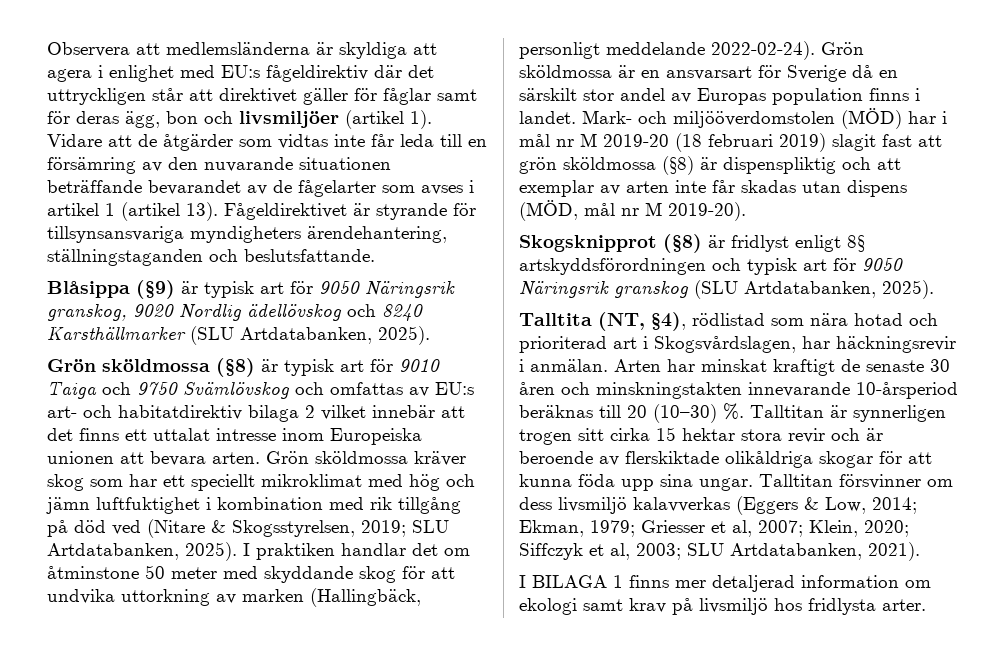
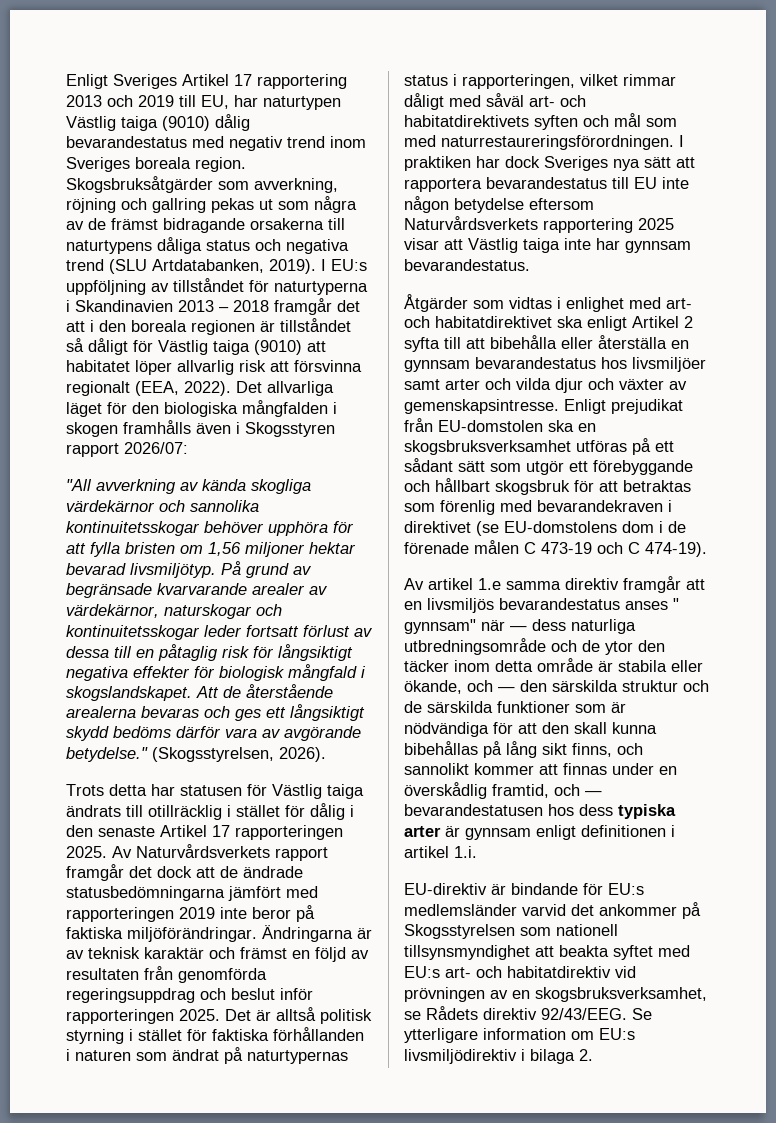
- Observera att medlemsländerna är skyldiga att agera i enlighet med EU:s fågeldirektiv där det uttryckligen står att direktivet gäller för fåglar samt för deras ägg, bon och livsmiljöer (artikel 1). Vidare att de åtgärder som vidtas inte får leda till en försämring av den nuvarande situationen beträffande bevarandet av de fågelarter som avses i artikel 1 (artikel 13). Fågeldirektivet är styrande för tillsynsansvariga myndigheters ärendehantering, ställningstaganden och beslutsfattande.
- Blåsippa (§9) är typisk art för 9050 Näringsrik granskog, 9020 Nordlig ädellövskog och 8240 Karsthällmarker (SLU Artdatabanken, 2025).
- Grön sköldmossa (§8) är typisk art för 9010 Taiga och 9750 Svämlövskog och omfattas av EU:s art- och habitatdirektiv bilaga 2 vilket innebär att det finns ett uttalat intresse inom Europeiska unionen att bevara arten. Grön sköldmossa kräver skog som har ett speciellt mikroklimat med hög och jämn luftfuktighet i kombination med rik tillgång på död ved (Nitare & Skogsstyrelsen, 2019; SLU Artdatabanken, 2025). I praktiken handlar det om åtminstone 50 meter med skyddande skog för att undvika uttorkning av marken (Hallingbäck, personligt meddelande 2022-02-24). Grön sköldmossa är en ansvarsart för Sverige då en särskilt stor andel av Europas population finns i landet. Mark- och miljööverdomstolen (MÖD) har i mål nr M 2019-20 (18 februari 2019) slagit fast att grön sköldmossa (§8) är dispenspliktig och att exemplar av arten inte får skadas utan dispens (MÖD, mål nr M 2019-20).
- Skogsknipprot (§8) är fridlyst enligt 8§ artskyddsförordningen och typisk art för 9050 Näringsrik granskog (SLU Artdatabanken, 2025).
- Talltita (NT, §4), rödlistad som nära hotad och prioriterad art i Skogsvårdslagen, har häckningsrevir i anmälan. Arten har minskat kraftigt de senaste 30 åren och minskningstakten innevarande 10-årsperiod beräknas till 20 (10–30) %. Talltitan är synnerligen trogen sitt cirka 15 hektar stora revir och är beroende av flerskiktade olikåldriga skogar för att kunna föda upp sina ungar. Talltitan försvinner om dess livsmiljö kalavverkas (Eggers & Low, 2014; Ekman, 1979; Griesser et al, 2007; Klein, 2020; Siffczyk et al, 2003; SLU Artdatabanken, 2021).
- I BILAGA 1 finns mer detaljerad information om ekologi samt krav på livsmiljö hos fridlysta arter.
+ Enligt Sveriges Artikel 17 rapportering 2013 och 2019 till EU, har naturtypen Västlig taiga (9010) dålig bevarandestatus med negativ trend inom Sveriges boreala region. Skogsbruksåtgärder som avverkning, röjning och gallring pekas ut som några av de främst bidragande orsakerna till naturtypens dåliga status och negativa trend (SLU Artdatabanken, 2019). I EU:s uppföljning av tillståndet för naturtyperna i Skandinavien 2013 – 2018 framgår det att i den boreala regionen är tillståndet så dåligt för Västlig taiga (9010) att habitatet löper allvarlig risk att försvinna regionalt (EEA, 2022). Det allvarliga läget för den biologiska mångfalden i skogen framhålls även i Skogsstyren rapport 2026/07:
+ "All avverkning av kända skogliga värdekärnor och sannolika kontinuitetsskogar behöver upphöra för att fylla bristen om 1,56 miljoner hektar bevarad livsmiljötyp. På grund av begränsade kvarvarande arealer av värdekärnor, naturskogar och kontinuitetsskogar leder fortsatt förlust av dessa till en påtaglig risk för långsiktigt negativa effekter för biologisk mångfald i skogslandskapet. Att de återstående arealerna bevaras och ges ett långsiktigt skydd bedöms därför vara av avgörande betydelse." (Skogsstyrelsen, 2026).
+ Trots detta har statusen för Västlig taiga ändrats till otillräcklig i stället för dålig i den senaste Artikel 17 rapporteringen 2025. Av Naturvårdsverkets rapport framgår det dock att de ändrade statusbedömningarna jämfört med rapporteringen 2019 inte beror på faktiska miljöförändringar. Ändringarna är av teknisk karaktär och främst en följd av resultaten från genomförda regeringsuppdrag och beslut inför rapporteringen 2025. Det är alltså politisk styrning i stället för faktiska förhållanden i naturen som ändrat på naturtypernas status i rapporteringen, vilket rimmar dåligt med såväl art- och habitatdirektivets syften och mål som med naturrestaureringsförordningen. I praktiken har dock Sveriges nya sätt att rapportera bevarandestatus till EU inte någon betydelse eftersom Naturvårdsverkets rapportering 2025 visar att Västlig taiga inte har gynnsam bevarandestatus.
+ Åtgärder som vidtas i enlighet med art- och habitatdirektivet ska enligt Artikel 2 syfta till att bibehålla eller återställa en gynnsam bevarandestatus hos livsmiljöer samt arter och vilda djur och växter av gemenskapsintresse. Enligt prejudikat från EU-domstolen ska en skogsbruksverksamhet utföras på ett sådant sätt som utgör ett förebyggande och hållbart skogsbruk för att betraktas som förenlig med bevarandekraven i direktivet (se EU-domstolens dom i de förenade målen C 473-19 och C 474-19).
+ Av artikel 1.e samma direktiv framgår att en livsmiljös bevarandestatus anses " gynnsam" när — dess naturliga utbredningsområde och de ytor den täcker inom detta område är stabila eller ökande, och — den särskilda struktur och de särskilda funktioner som är nödvändiga för att den skall kunna bibehållas på lång sikt finns, och sannolikt kommer att finnas under en överskådlig framtid, och — bevarandestatusen hos dess typiska arter är gynnsam enligt definitionen i artikel 1.i.
+ EU-direktiv är bindande för EU:s medlemsländer varvid det ankommer på Skogsstyrelsen som nationell tillsynsmyndighet att beakta syftet med EU:s art- och habitatdirektiv vid prövningen av en skogsbruksverksamhet, se Rådets direktiv 92/43/EEG. Se ytterligare information om EU:s livsmiljödirektiv i bilaga 2.

